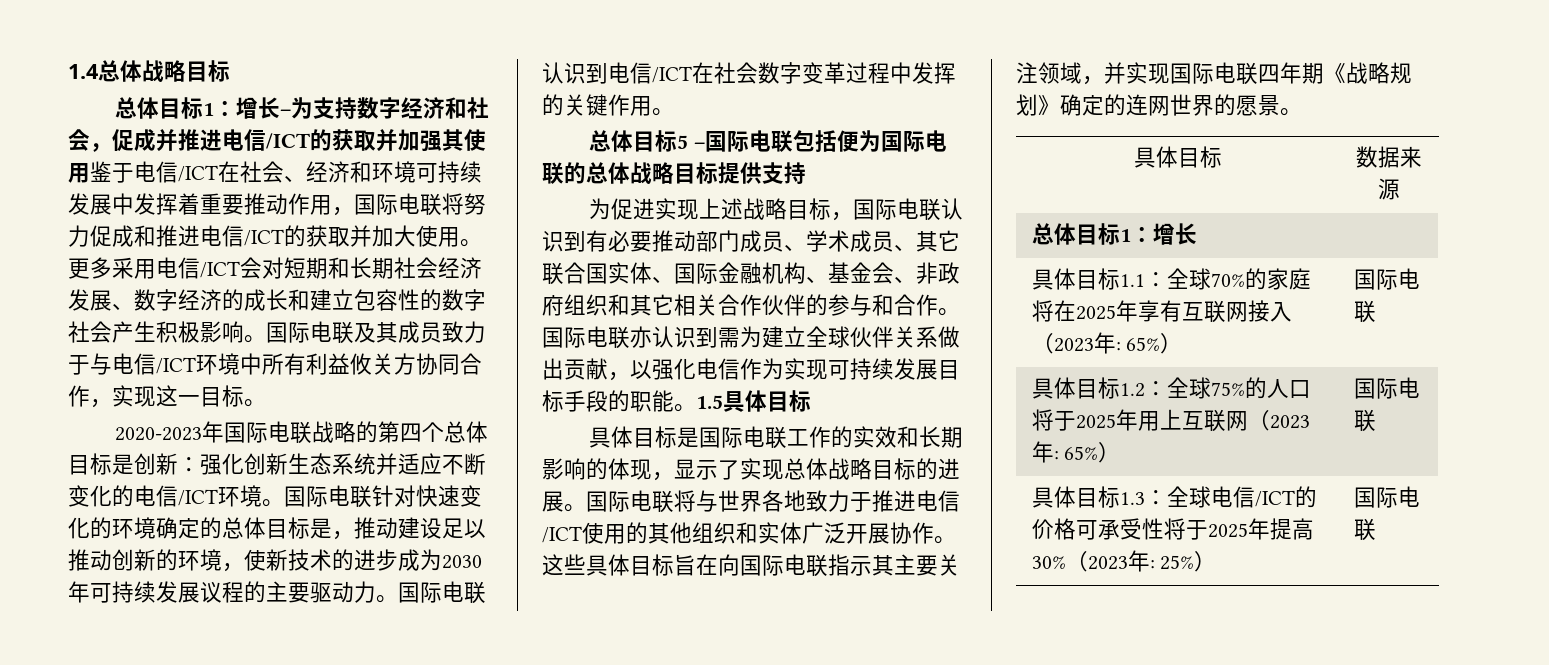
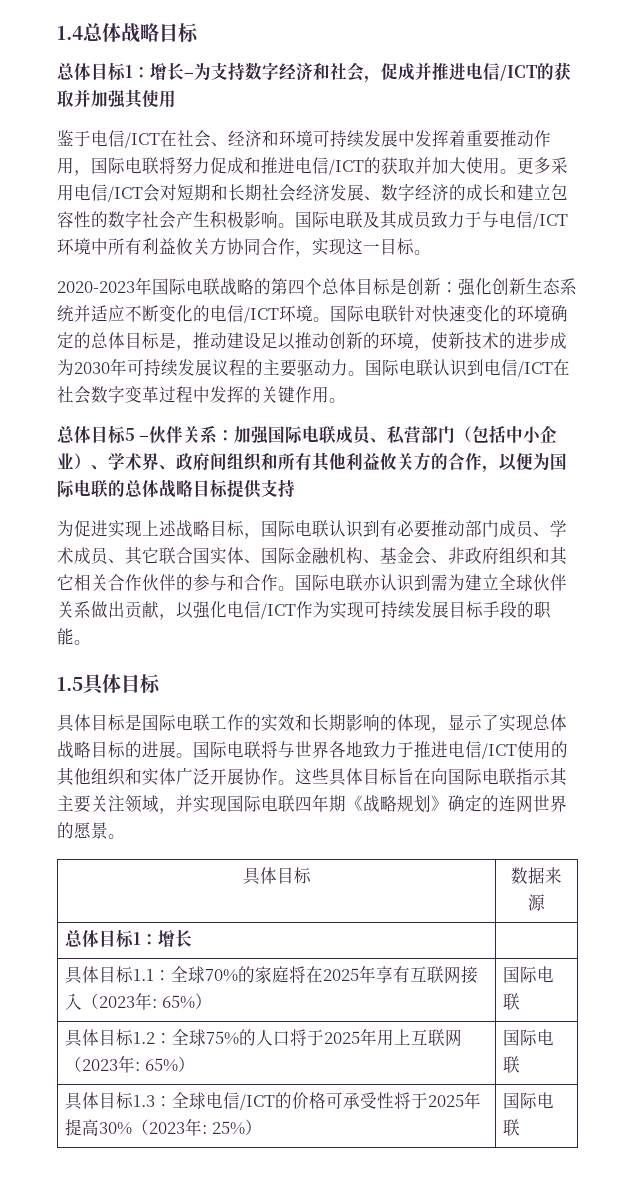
- 总体目标1：增长–为支持数字经济和社会，促成并推进电信/ICT的获取并加强其使用鉴于电信/ICT在社会、经济和环境可持续发展中发挥着重要推动作用，国际电联将努力促成和推进电信/ICT的获取并加大使用。
+ 总体目标1：增长–为支持数字经济和社会，促成并推进电信/ICT的获取并加强其使用
+ 鉴于电信/ICT在社会、经济和环境可持续发展中发挥着重要推动作用，国际电联将努力促成和推进电信/ICT的获取并加大使用。
- 总体目标5 –国际电联包括便为国际电联的总体战略目标提供支持
+ 总体目标5 –伙伴关系：加强国际电联成员、私营部门（包括中小企业）、学术界、政府间组织和所有其他利益攸关方的合作，以便为国际电联的总体战略目标提供支持
- 国际电联亦认识到需为建立全球伙伴关系做出贡献，以强化电信作为实现可持续发展目标手段的职能。1.5具体目标
+ 国际电联亦认识到需为建立全球伙伴关系做出贡献，以强化电信/ICT作为实现可持续发展目标手段的职能。
+ 1.5具体目标

